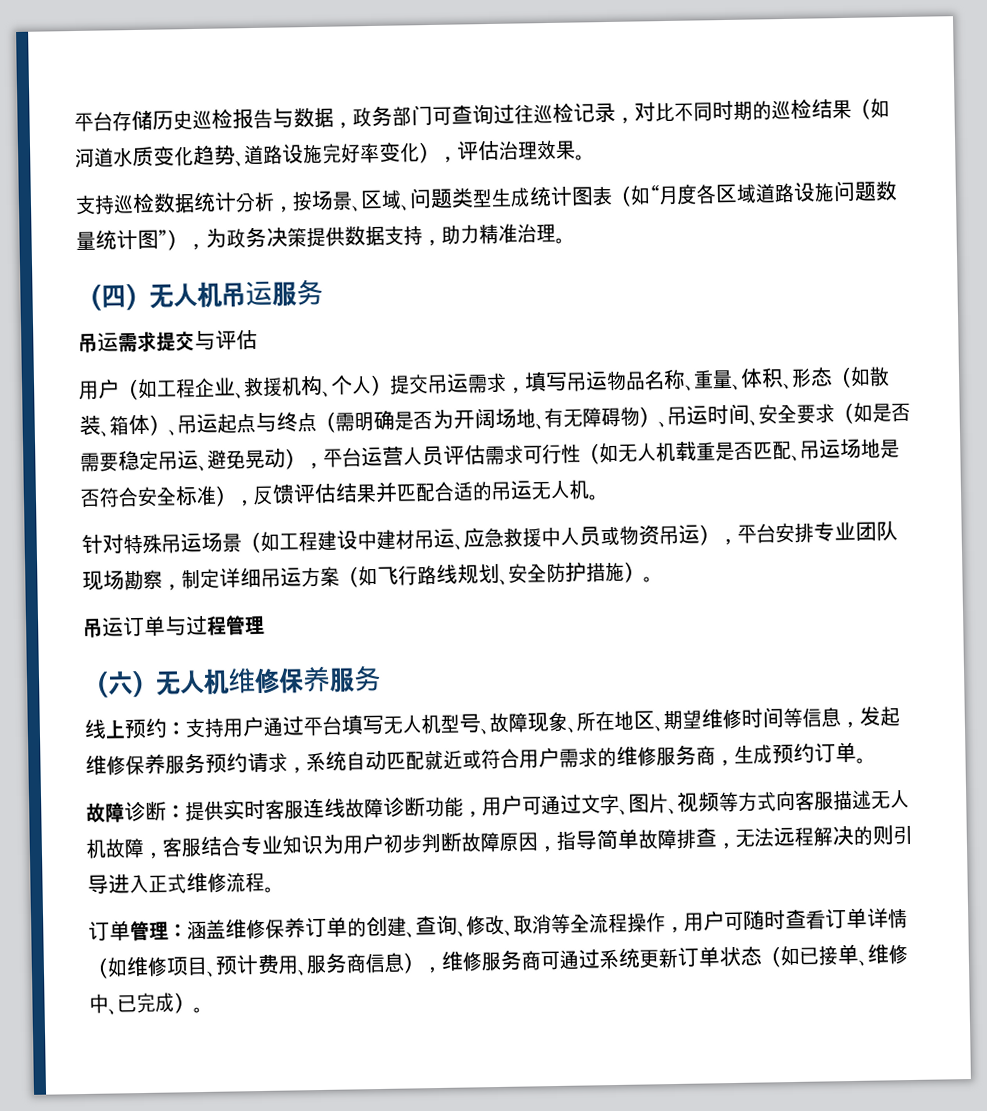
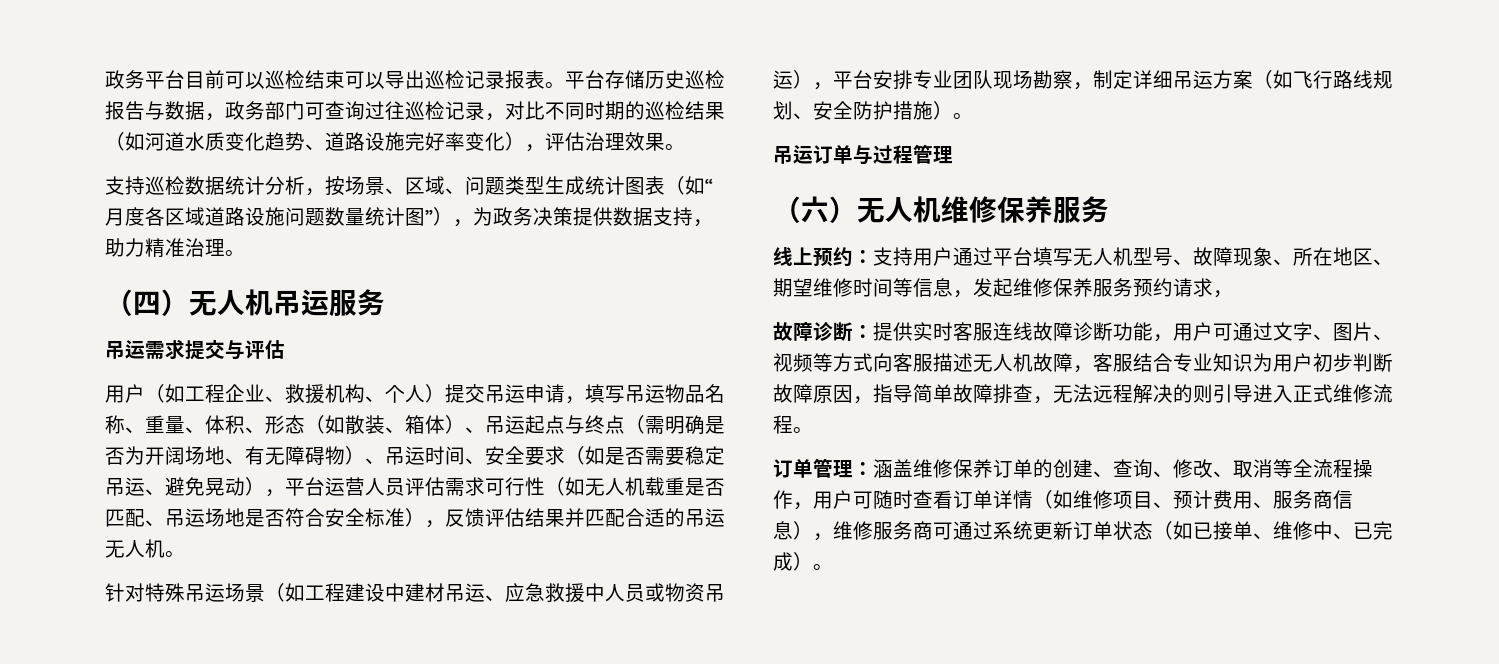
+ 政务平台目前可以巡检结束可以导出巡检记录报表。
- 用户（如工程企业、救援机构、个人）提交吊运需求，填写吊运物品名称、重量、体积、形态（如散装、箱体）、吊运起点与终点（需明确是否为开阔场地、有无障碍物）、吊运时间、安全要求（如是否需要稳定吊运、避免晃动），平台运营人员评估需求可行性（如无人机载重是否匹配、吊运场地是否符合安全标准），反馈评估结果并匹配合适的吊运无人机。
+ 用户（如工程企业、救援机构、个人）提交吊运申请，填写吊运物品名称、重量、体积、形态（如散装、箱体）、吊运起点与终点（需明确是否为开阔场地、有无障碍物）、吊运时间、安全要求（如是否需要稳定吊运、避免晃动），平台运营人员评估需求可行性（如无人机载重是否匹配、吊运场地是否符合安全标准），反馈评估结果并匹配合适的吊运无人机。
- 线上预约：支持用户通过平台填写无人机型号、故障现象、所在地区、期望维修时间等信息，发起维修保养服务预约请求，系统自动匹配就近或符合用户需求的维修服务商，生成预约订单。
+ 线上预约：支持用户通过平台填写无人机型号、故障现象、所在地区、期望维修时间等信息，发起维修保养服务预约请求，

